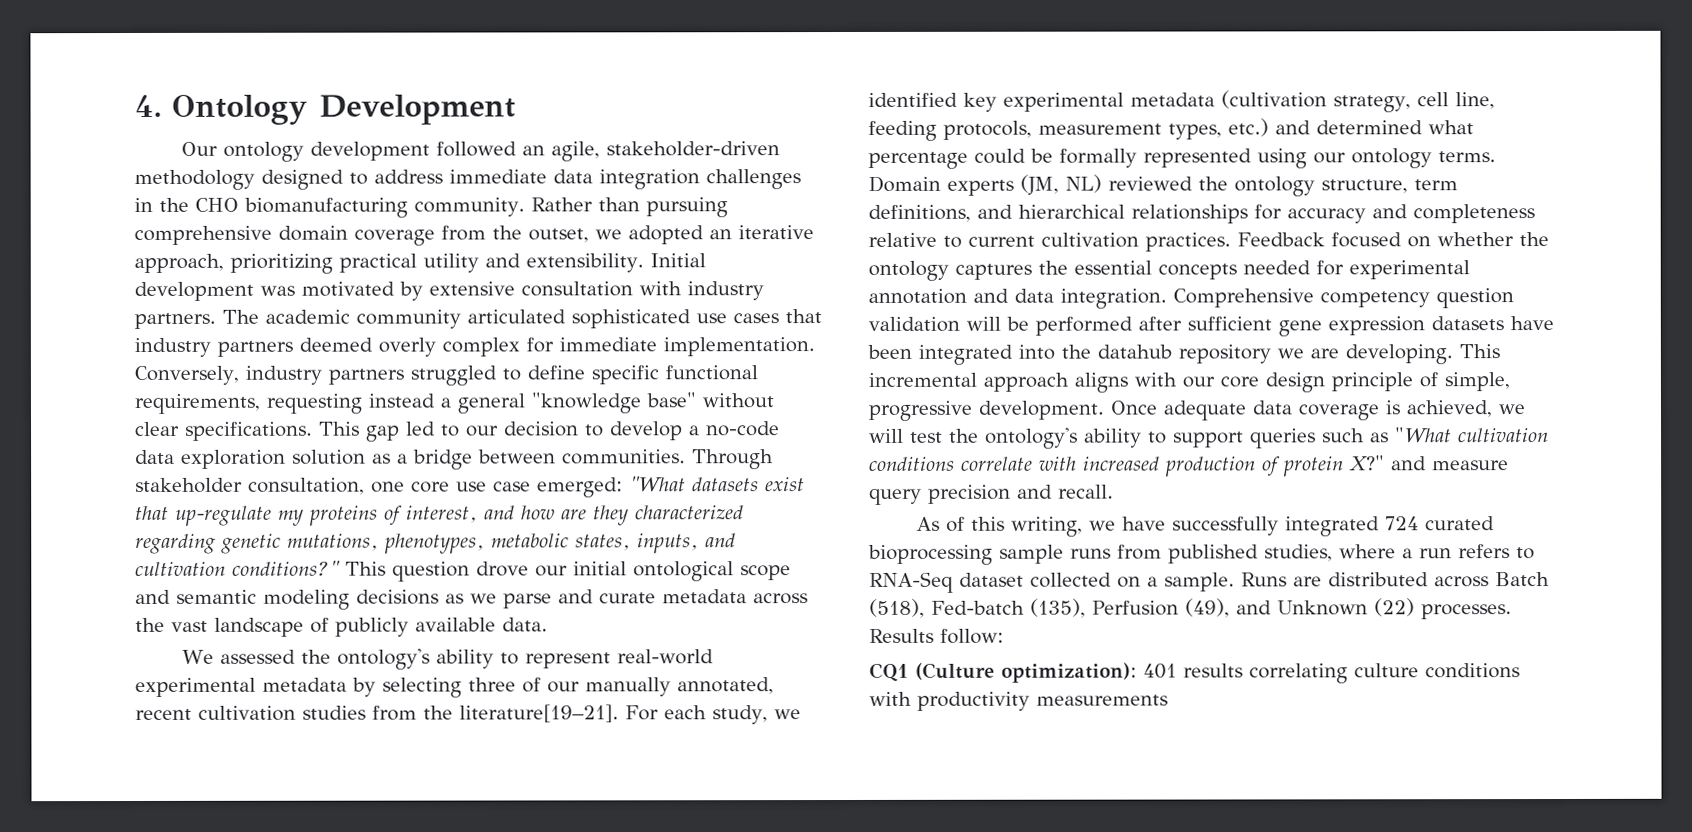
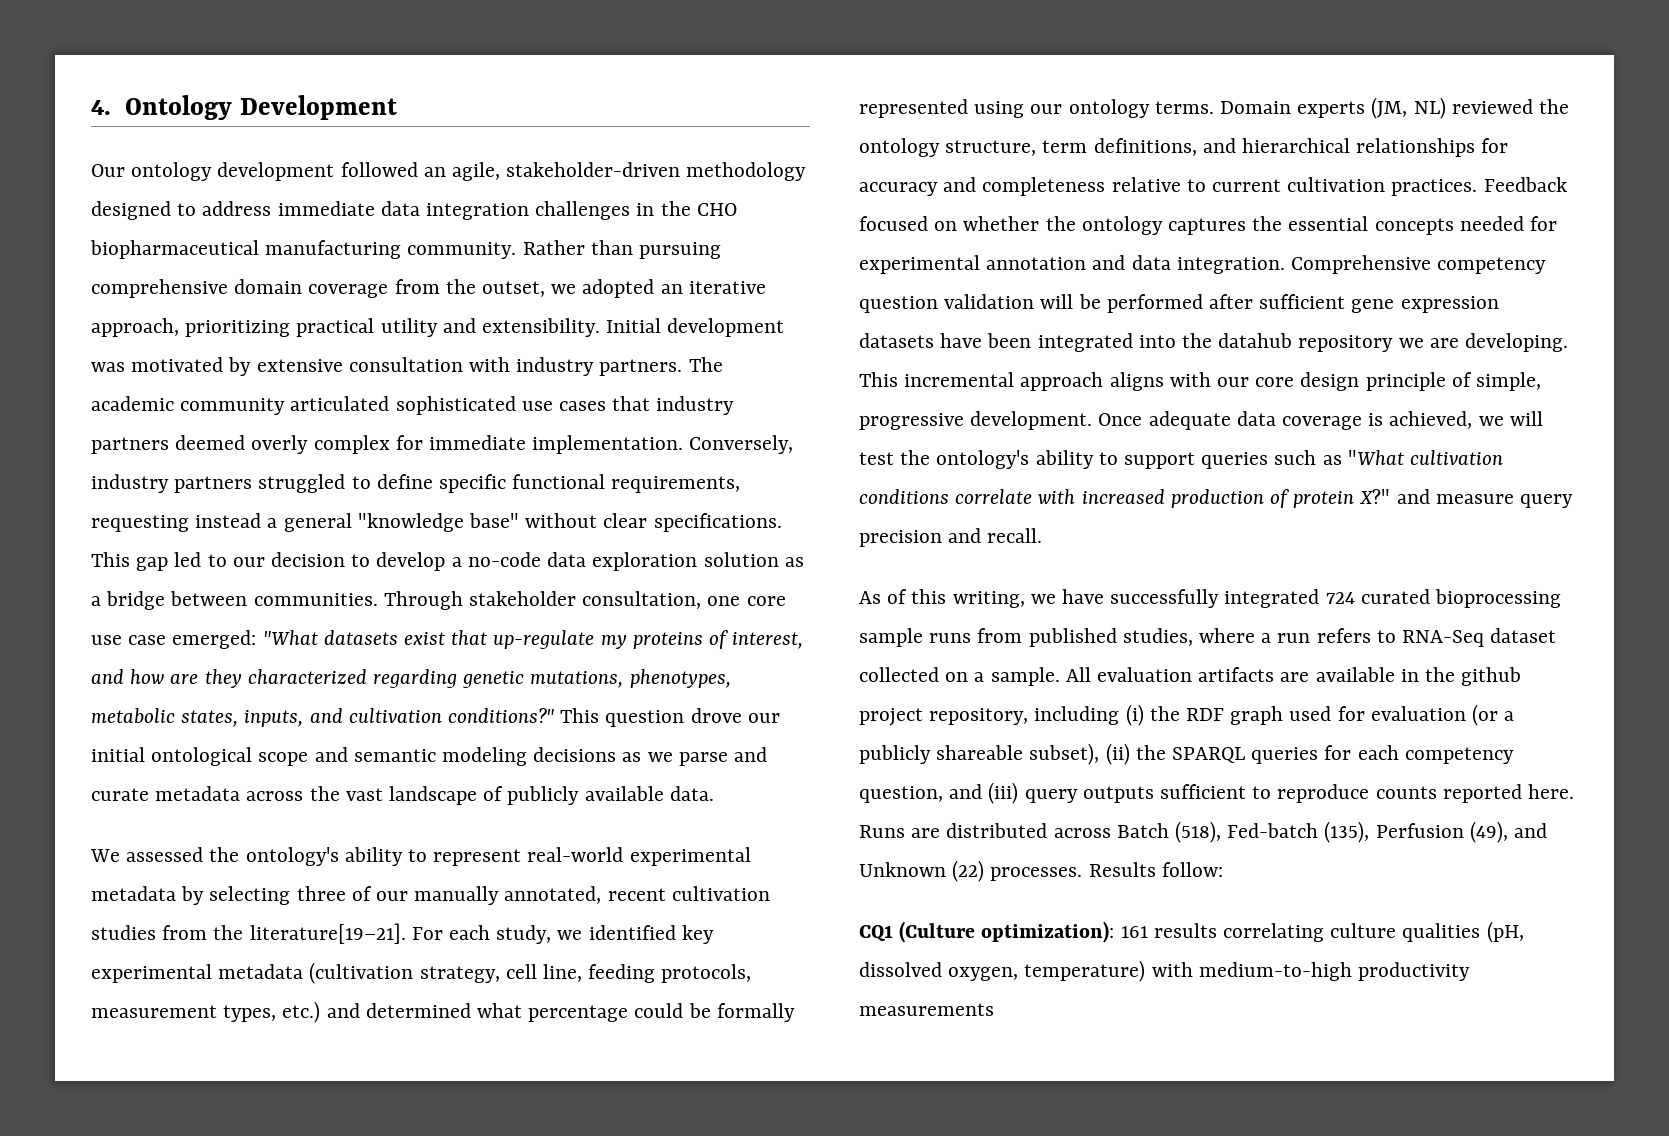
- Our ontology development followed an agile, stakeholder-driven methodology designed to address immediate data integration challenges in the CHO biomanufacturing community.
+ Our ontology development followed an agile, stakeholder-driven methodology designed to address immediate data integration challenges in the CHO biopharmaceutical manufacturing community.
+ All evaluation artifacts are available in the github project repository, including (i) the RDF graph used for evaluation (or a publicly shareable subset), (ii) the SPARQL queries for each competency question, and (iii) query outputs sufficient to reproduce counts reported here.
- CQ1 (Culture optimization): 401 results correlating culture conditions with productivity measurements
+ CQ1 (Culture optimization): 161 results correlating culture qualities (pH, dissolved oxygen, temperature) with medium-to-high productivity measurements

